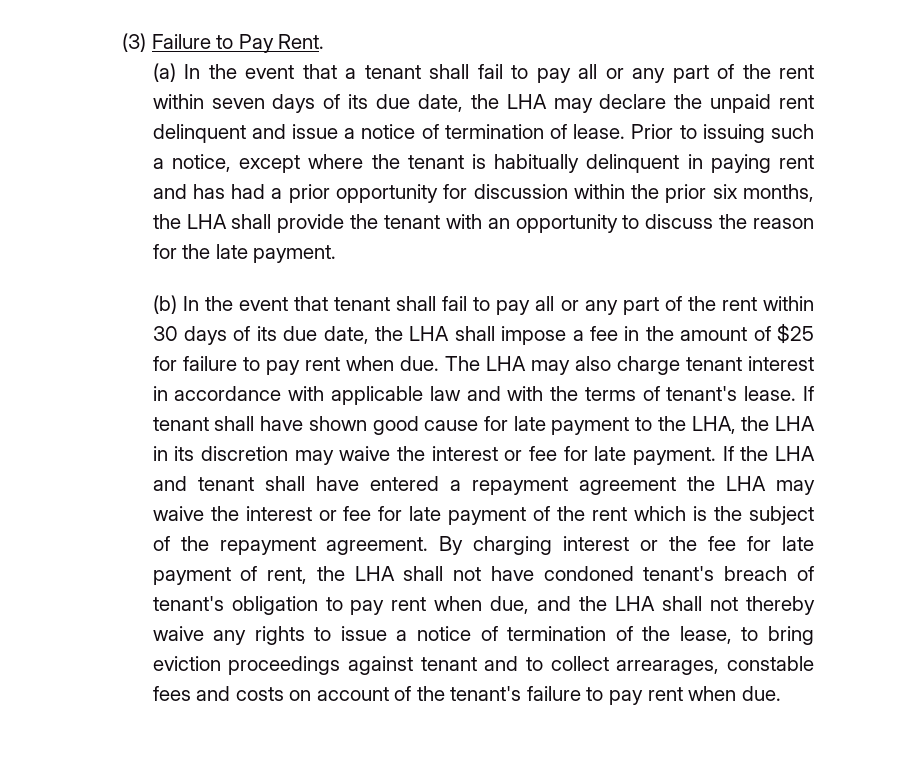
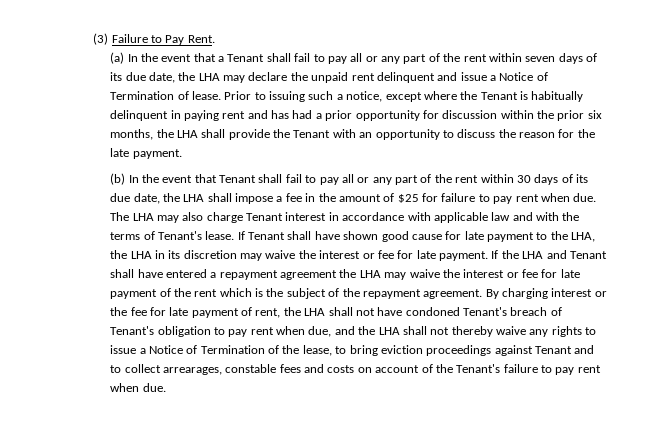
- (a) In the event that a tenant shall fail to pay all or any part of the rent within seven days of its due date, the LHA may declare the unpaid rent delinquent and issue a notice of termination of lease.
+ (a) In the event that a Tenant shall fail to pay all or any part of the rent within seven days of its due date, the LHA may declare the unpaid rent delinquent and issue a Notice of Termination of lease.
- Prior to issuing such a notice, except where the tenant is habitually delinquent in paying rent and has had a prior opportunity for discussion within the prior six months, the LHA shall provide the tenant with an opportunity to discuss the reason for the late payment.
+ Prior to issuing such a notice, except where the Tenant is habitually delinquent in paying rent and has had a prior opportunity for discussion within the prior six months, the LHA shall provide the Tenant with an opportunity to discuss the reason for the late payment.
- (b) In the event that tenant shall fail to pay all or any part of the rent within 30 days of its due date, the LHA shall impose a fee in the amount of $25 for failure to pay rent when due.
+ (b) In the event that Tenant shall fail to pay all or any part of the rent within 30 days of its due date, the LHA shall impose a fee in the amount of $25 for failure to pay rent when due.
- The LHA may also charge tenant interest in accordance with applicable law and with the terms of tenant's lease.
+ The LHA may also charge Tenant interest in accordance with applicable law and with the terms of Tenant's lease.
- If tenant shall have shown good cause for late payment to the LHA, the LHA in its discretion may waive the interest or fee for late payment.
+ If Tenant shall have shown good cause for late payment to the LHA, the LHA in its discretion may waive the interest or fee for late payment.
- If the LHA and tenant shall have entered a repayment agreement the LHA may waive the interest or fee for late payment of the rent which is the subject of the repayment agreement.
+ If the LHA and Tenant shall have entered a repayment agreement the LHA may waive the interest or fee for late payment of the rent which is the subject of the repayment agreement.
- By charging interest or the fee for late payment of rent, the LHA shall not have condoned tenant's breach of tenant's obligation to pay rent when due, and the LHA shall not thereby waive any rights to issue a notice of termination of the lease, to bring eviction proceedings against tenant and to collect arrearages, constable fees and costs on account of the tenant's failure to pay rent when due.
+ By charging interest or the fee for late payment of rent, the LHA shall not have condoned Tenant's breach of Tenant's obligation to pay rent when due, and the LHA shall not thereby waive any rights to issue a Notice of Termination of the lease, to bring eviction proceedings against Tenant and to collect arrearages, constable fees and costs on account of the Tenant's failure to pay rent when due.

